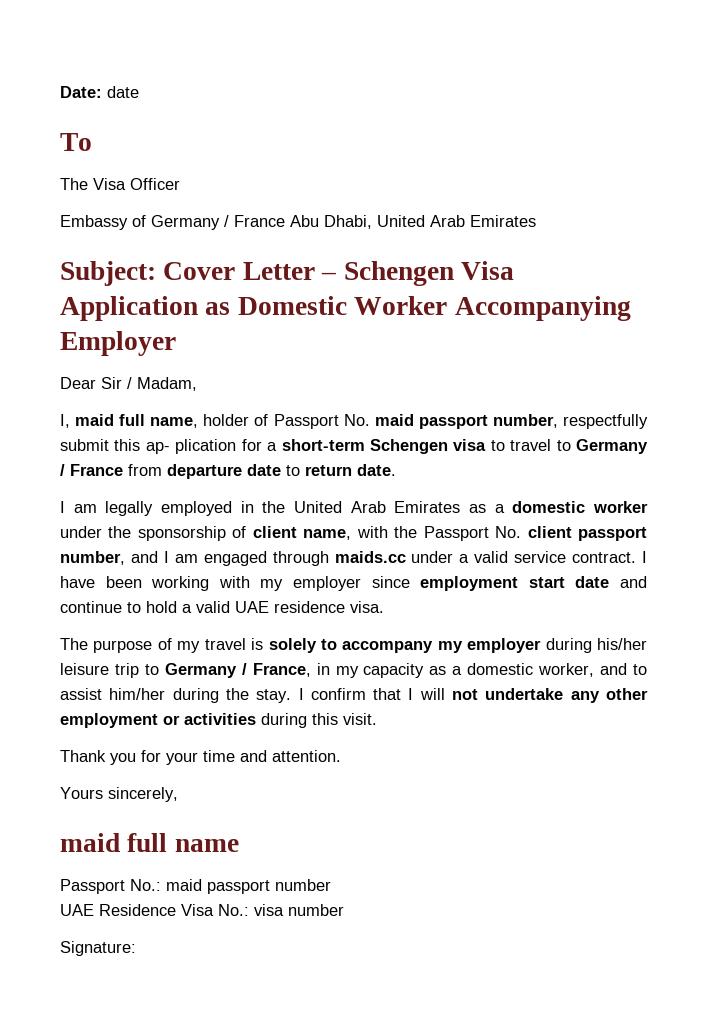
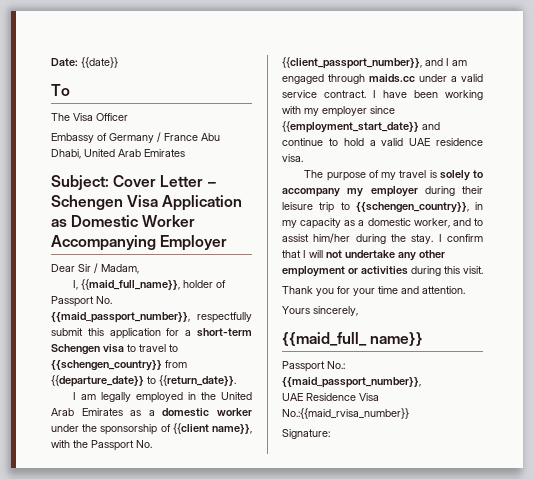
- Date: date
+ Date: {{date}}
- I, maid full name, holder of Passport No. maid passport number, respectfully submit this ap- plication for a short-term Schengen visa to travel to Germany / France from departure date to return date.
+ I, {{maid_full_name}}, holder of Passport No. {{maid_passport_number}}, respectfully submit this application for a short-term Schengen visa to travel to {{schengen_country}} from {{departure_date}} to {{return_date}}.
- I am legally employed in the United Arab Emirates as a domestic worker under the sponsorship of client name, with the Passport No. client passport number, and I am engaged through maids.cc under a valid service contract.
+ I am legally employed in the United Arab Emirates as a domestic worker under the sponsorship of {{client name}}, with the Passport No. {{client_passport_number}}, and I am engaged through maids.cc under a valid service contract.
- I have been working with my employer since employment start date and continue to hold a valid UAE residence visa.
+ I have been working with my employer since {{employment_start_date}} and continue to hold a valid UAE residence visa.
- The purpose of my travel is solely to accompany my employer during his/her leisure trip to Germany / France, in my capacity as a domestic worker, and to assist him/her during the stay.
+ The purpose of my travel is solely to accompany my employer during their leisure trip to {{schengen_country}}, in my capacity as a domestic worker, and to assist him/her during the stay.
- maid full name
+ {{maid_full_ name}}
- Passport No.: maid passport number
+ Passport No.: {{maid_passport_number}},
- UAE Residence Visa No.: visa number
+ UAE Residence Visa No.:{{maid_rvisa_number}}

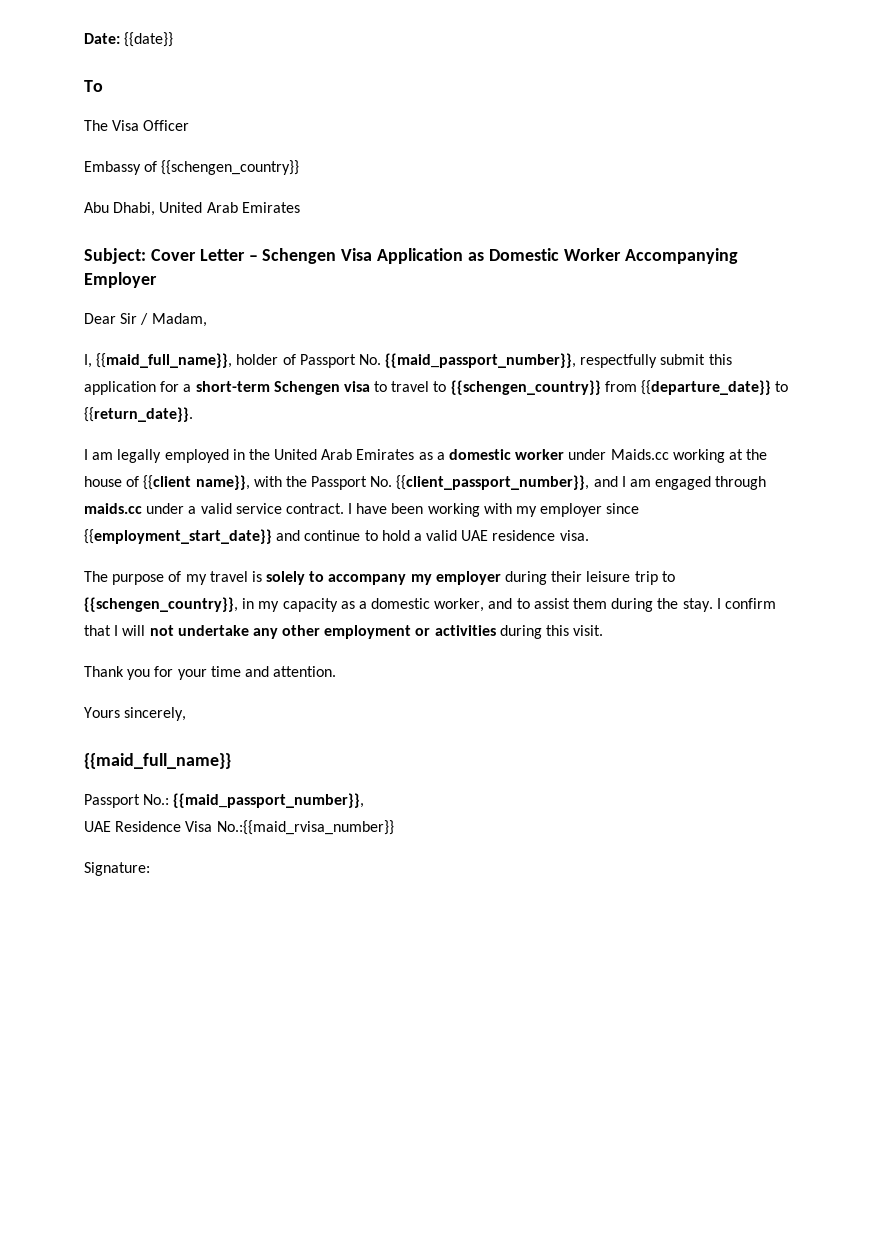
- Embassy of Germany / France Abu Dhabi, United Arab Emirates
+ Embassy of {{schengen_country}}
+ Abu Dhabi, United Arab Emirates
- I am legally employed in the United Arab Emirates as a domestic worker under the sponsorship of {{client name}}, with the Passport No. {{client_passport_number}}, and I am engaged through maids.cc under a valid service contract.
+ I am legally employed in the United Arab Emirates as a domestic worker under Maids.cc working at the house of {{client name}}, with the Passport No. {{client_passport_number}}, and I am engaged through maids.cc under a valid service contract.
- The purpose of my travel is solely to accompany my employer during their leisure trip to {{schengen_country}}, in my capacity as a domestic worker, and to assist him/her during the stay.
+ The purpose of my travel is solely to accompany my employer during their leisure trip to {{schengen_country}}, in my capacity as a domestic worker, and to assist them during the stay.
- {{maid_full_ name}}
+ {{maid_full_name}}

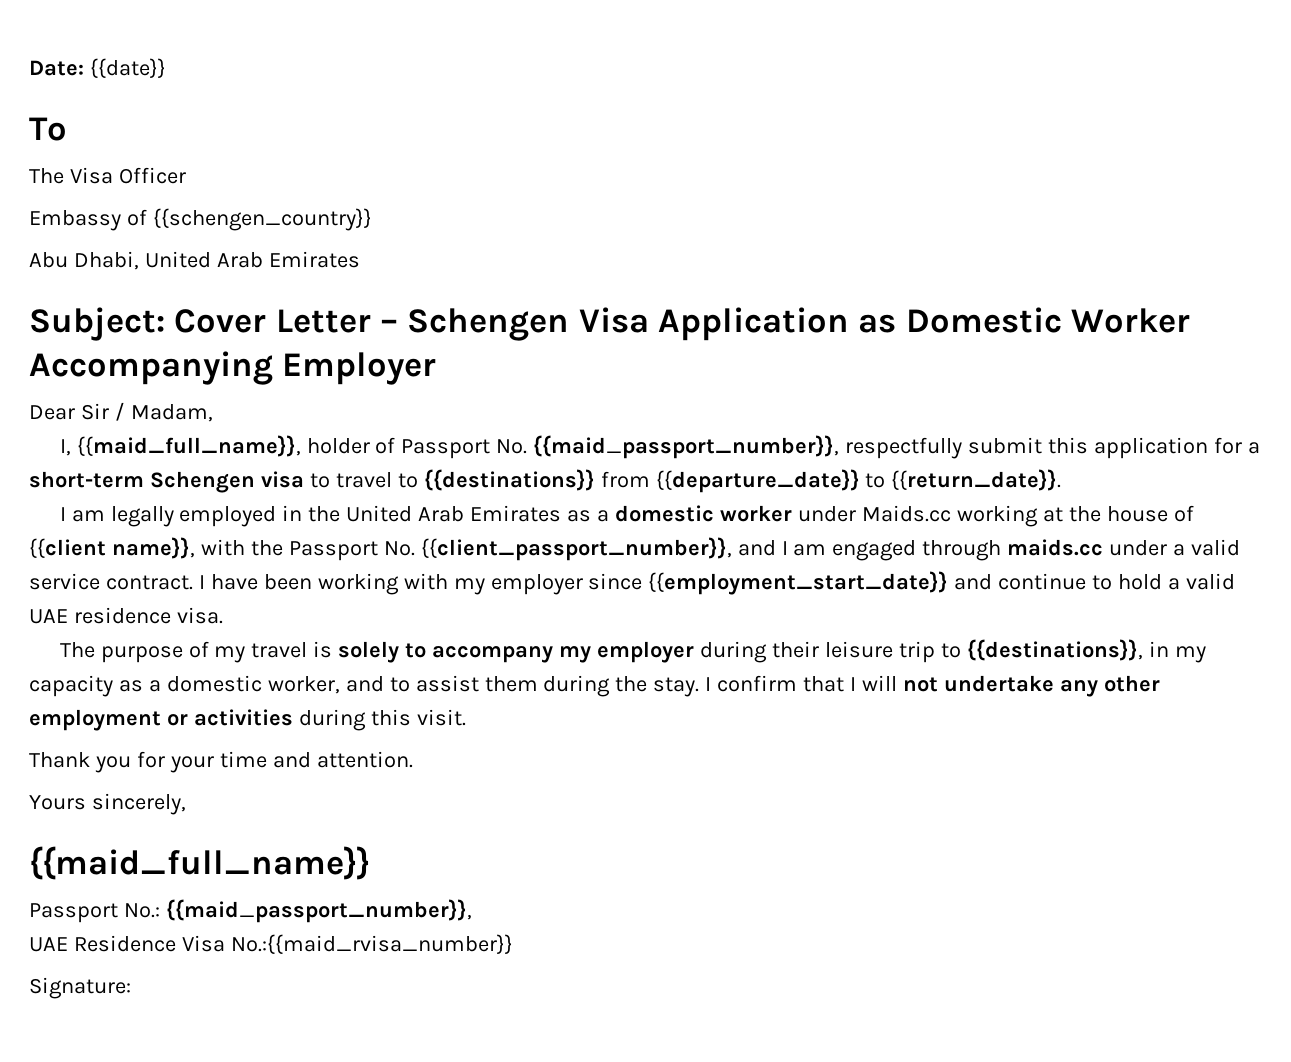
- I, {{maid_full_name}}, holder of Passport No. {{maid_passport_number}}, respectfully submit this application for a short-term Schengen visa to travel to {{schengen_country}} from {{departure_date}} to {{return_date}}.
+ I, {{maid_full_name}}, holder of Passport No. {{maid_passport_number}}, respectfully submit this application for a short-term Schengen visa to travel to {{destinations}} from {{departure_date}} to {{return_date}}.
- The purpose of my travel is solely to accompany my employer during their leisure trip to {{schengen_country}}, in my capacity as a domestic worker, and to assist them during the stay.
+ The purpose of my travel is solely to accompany my employer during their leisure trip to {{destinations}}, in my capacity as a domestic worker, and to assist them during the stay.

